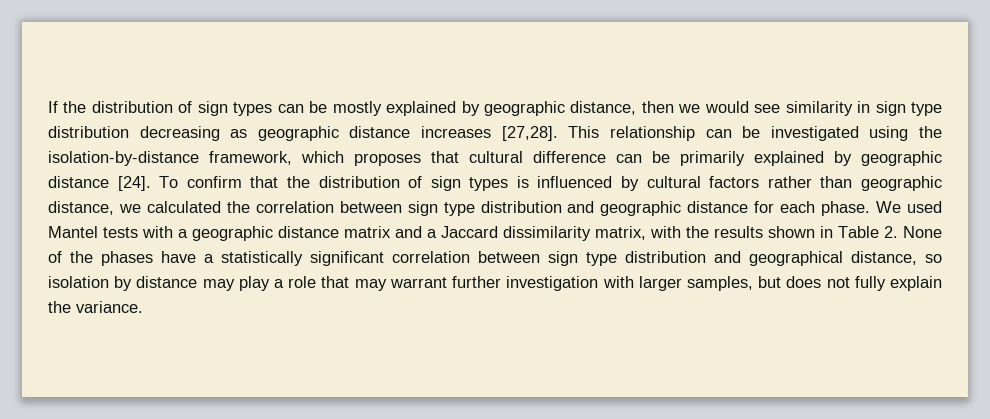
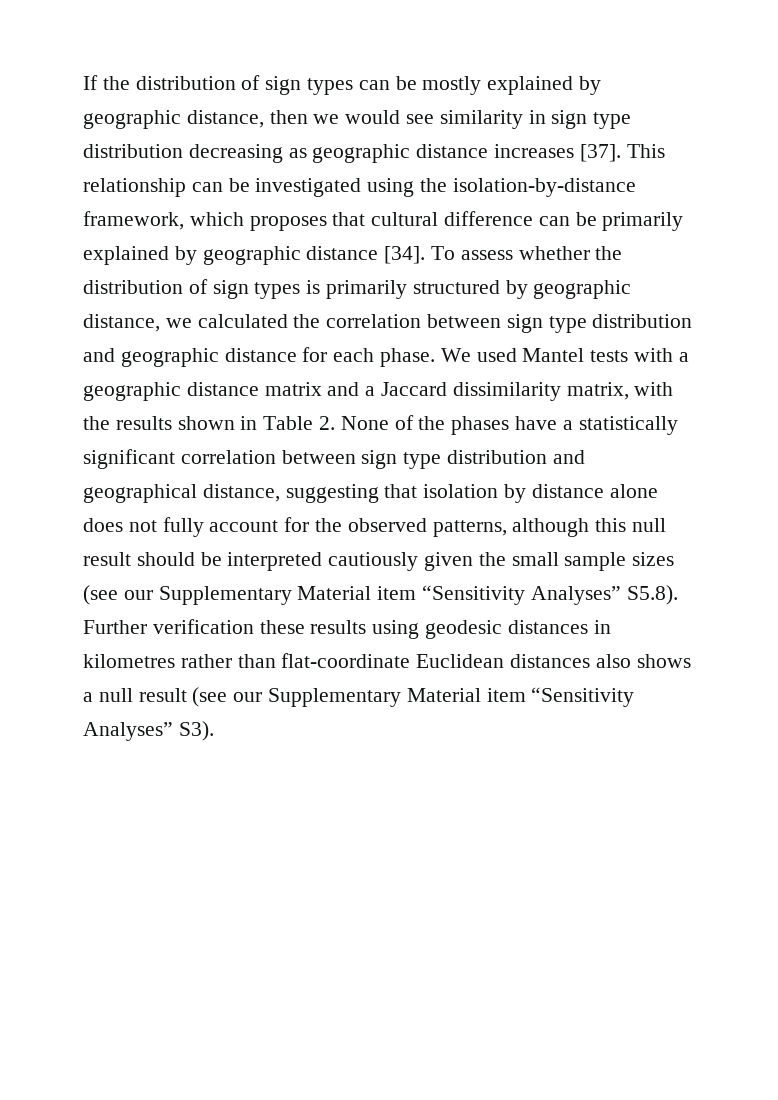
- If the distribution of sign types can be mostly explained by geographic distance, then we would see similarity in sign type distribution decreasing as geographic distance increases [27,28].
+ If the distribution of sign types can be mostly explained by geographic distance, then we would see similarity in sign type distribution decreasing as geographic distance increases [37].
- This relationship can be investigated using the isolation-by-distance framework, which proposes that cultural difference can be primarily explained by geographic distance [24]. To confirm that the distribution of sign types is influenced by cultural factors rather than geographic distance, we calculated the correlation between sign type distribution and geographic distance for each phase.
+ This relationship can be investigated using the isolation-by-distance framework, which proposes that cultural difference can be primarily explained by geographic distance [34]. To assess whether the distribution of sign types is primarily structured by geographic distance, we calculated the correlation between sign type distribution and geographic distance for each phase.
- We used Mantel tests with a geographic distance matrix and a Jaccard dissimilarity matrix, with the results shown in Table 2. None of the phases have a statistically significant correlation between sign type distribution and geographical distance, so isolation by distance may play a role that may warrant further investigation with larger samples, but does not fully explain the variance.
+ We used Mantel tests with a geographic distance matrix and a Jaccard dissimilarity matrix, with the results shown in Table 2. None of the phases have a statistically significant correlation between sign type distribution and geographical distance, suggesting that isolation by distance alone does not fully account for the observed patterns, although this null result should be interpreted cautiously given the small sample sizes (see our Supplementary Material item “Sensitivity Analyses” S5.8). Further verification these results using geodesic distances in kilometres rather than flat-coordinate Euclidean distances also shows a null result (see our Supplementary Material item “Sensitivity Analyses” S3).

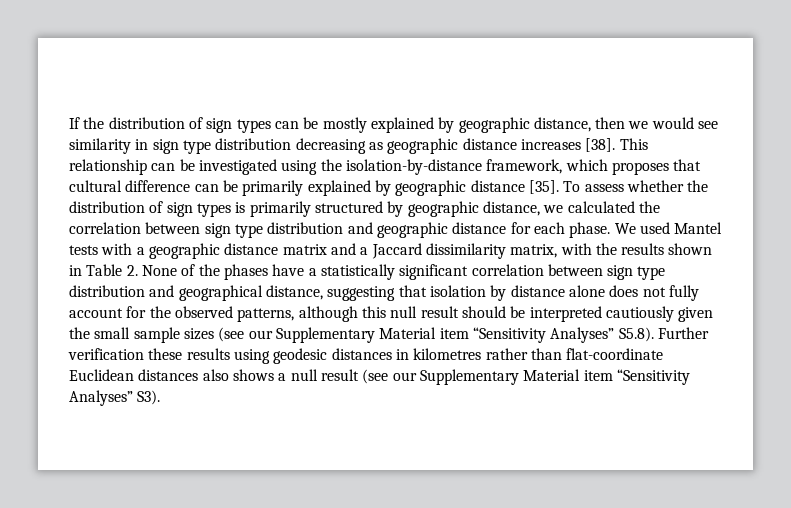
- If the distribution of sign types can be mostly explained by geographic distance, then we would see similarity in sign type distribution decreasing as geographic distance increases [37].
+ If the distribution of sign types can be mostly explained by geographic distance, then we would see similarity in sign type distribution decreasing as geographic distance increases [38].
- This relationship can be investigated using the isolation-by-distance framework, which proposes that cultural difference can be primarily explained by geographic distance [34].
+ This relationship can be investigated using the isolation-by-distance framework, which proposes that cultural difference can be primarily explained by geographic distance [35].

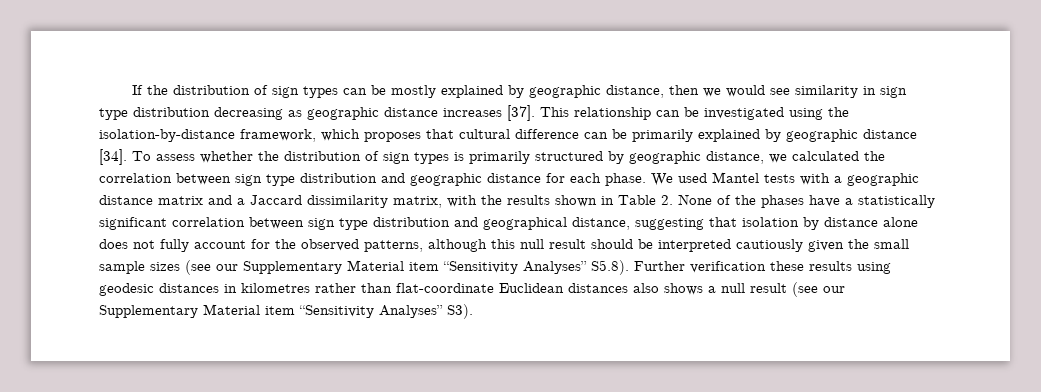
- If the distribution of sign types can be mostly explained by geographic distance, then we would see similarity in sign type distribution decreasing as geographic distance increases [38].
+ If the distribution of sign types can be mostly explained by geographic distance, then we would see similarity in sign type distribution decreasing as geographic distance increases [37].
- This relationship can be investigated using the isolation-by-distance framework, which proposes that cultural difference can be primarily explained by geographic distance [35].
+ This relationship can be investigated using the isolation-by-distance framework, which proposes that cultural difference can be primarily explained by geographic distance [34].

